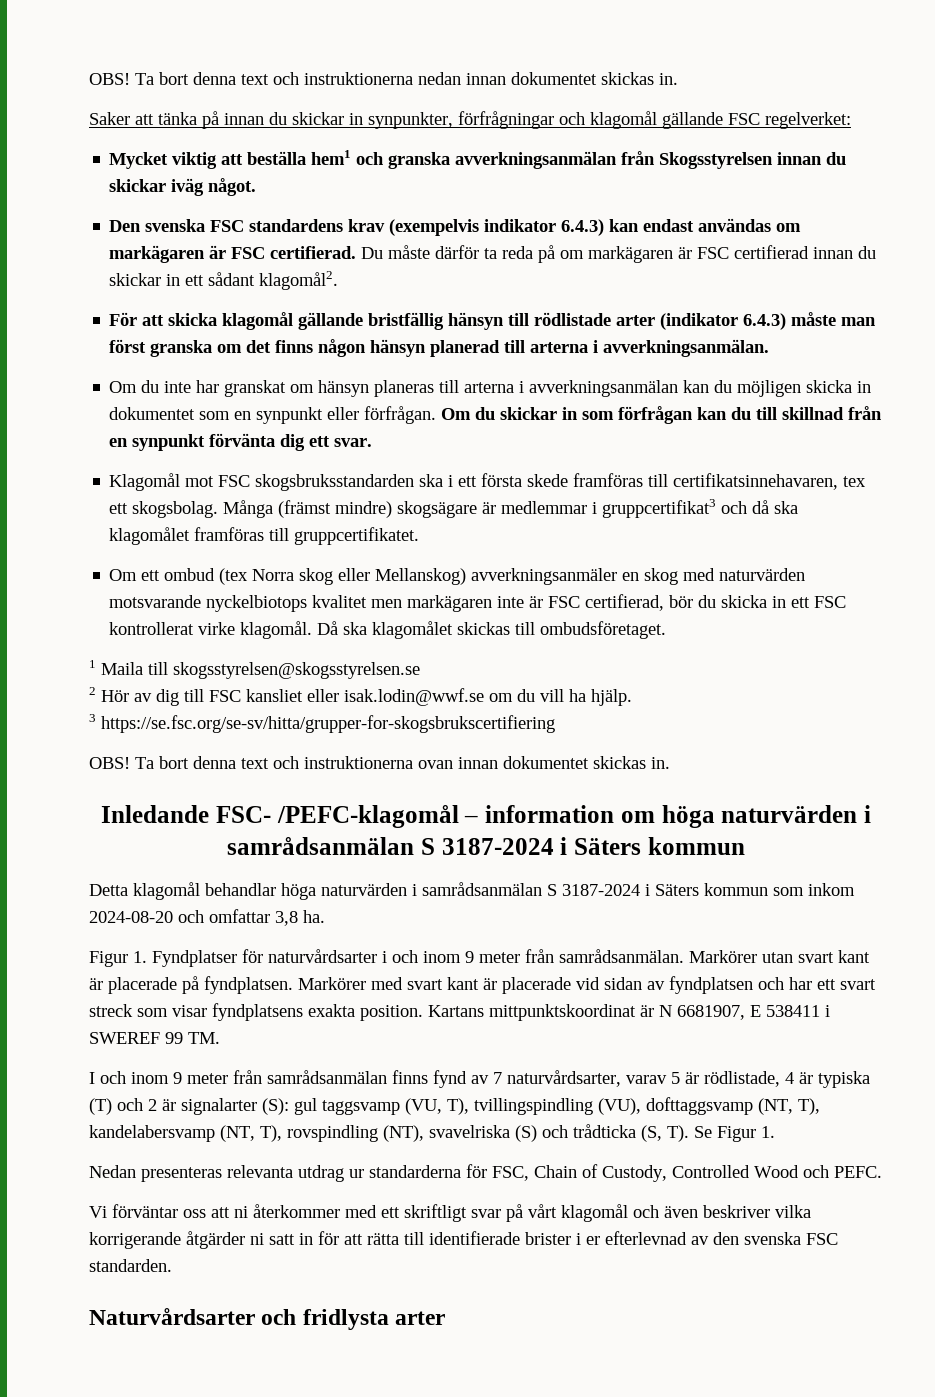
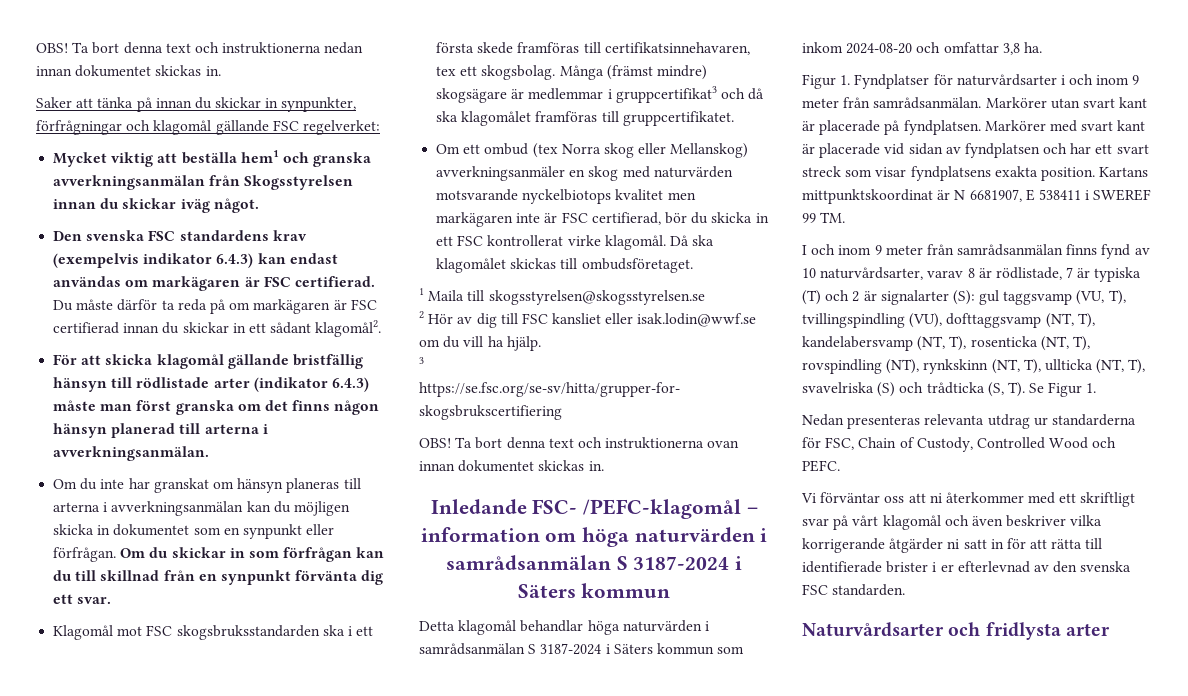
- I och inom 9 meter från samrådsanmälan finns fynd av 7 naturvårdsarter, varav 5 är rödlistade, 4 är typiska (T) och 2 är signalarter (S): gul taggsvamp (VU, T), tvillingspindling (VU), dofttaggsvamp (NT, T), kandelabersvamp (NT, T), rovspindling (NT), svavelriska (S) och trådticka (S, T). Se Figur 1.
+ I och inom 9 meter från samrådsanmälan finns fynd av 10 naturvårdsarter, varav 8 är rödlistade, 7 är typiska (T) och 2 är signalarter (S): gul taggsvamp (VU, T), tvillingspindling (VU), dofttaggsvamp (NT, T), kandelabersvamp (NT, T), rosenticka (NT, T), rovspindling (NT), rynkskinn (NT, T), ullticka (NT, T), svavelriska (S) och trådticka (S, T). Se Figur 1.

